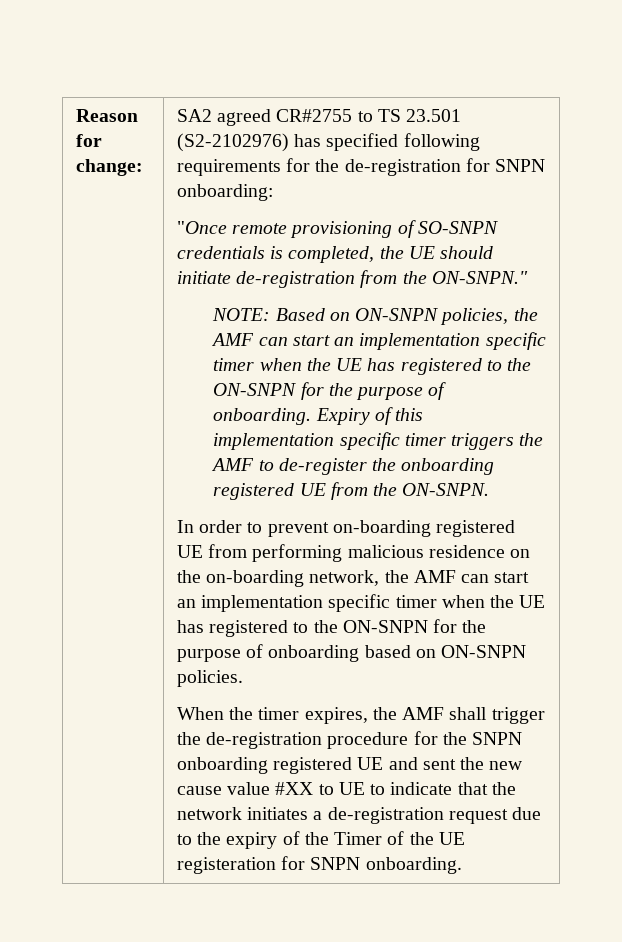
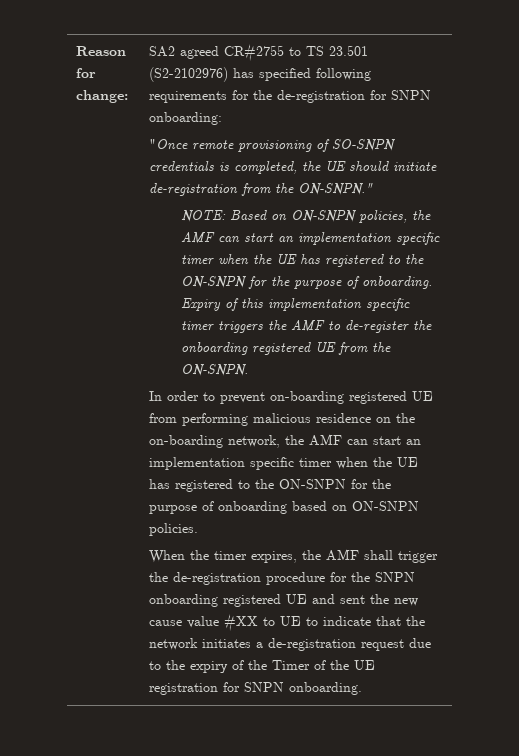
- When the timer expires, the AMF shall trigger the de-registration procedure for the SNPN onboarding registered UE and sent the new cause value #XX to UE to indicate that the network initiates a de-registration request due to the expiry of the Timer of the UE registeration for SNPN onboarding.
+ When the timer expires, the AMF shall trigger the de-registration procedure for the SNPN onboarding registered UE and sent the new cause value #XX to UE to indicate that the network initiates a de-registration request due to the expiry of the Timer of the UE registration for SNPN onboarding.

